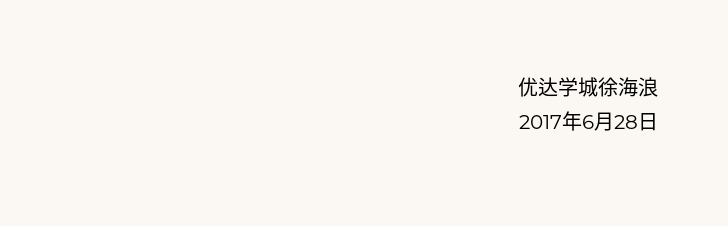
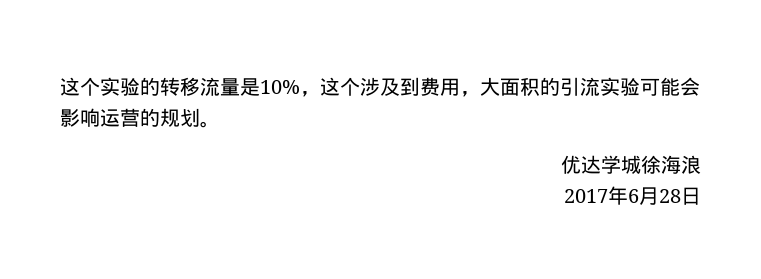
+ 这个实验的转移流量是10%，这个涉及到费用，大面积的引流实验可能会影响运营的规划。

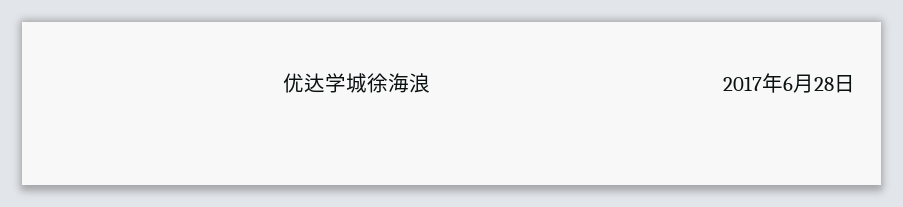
- 这个实验的转移流量是10%，这个涉及到费用，大面积的引流实验可能会影响运营的规划。

